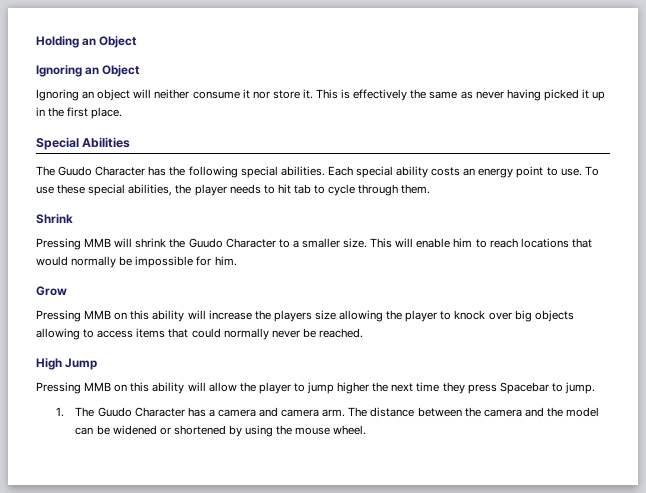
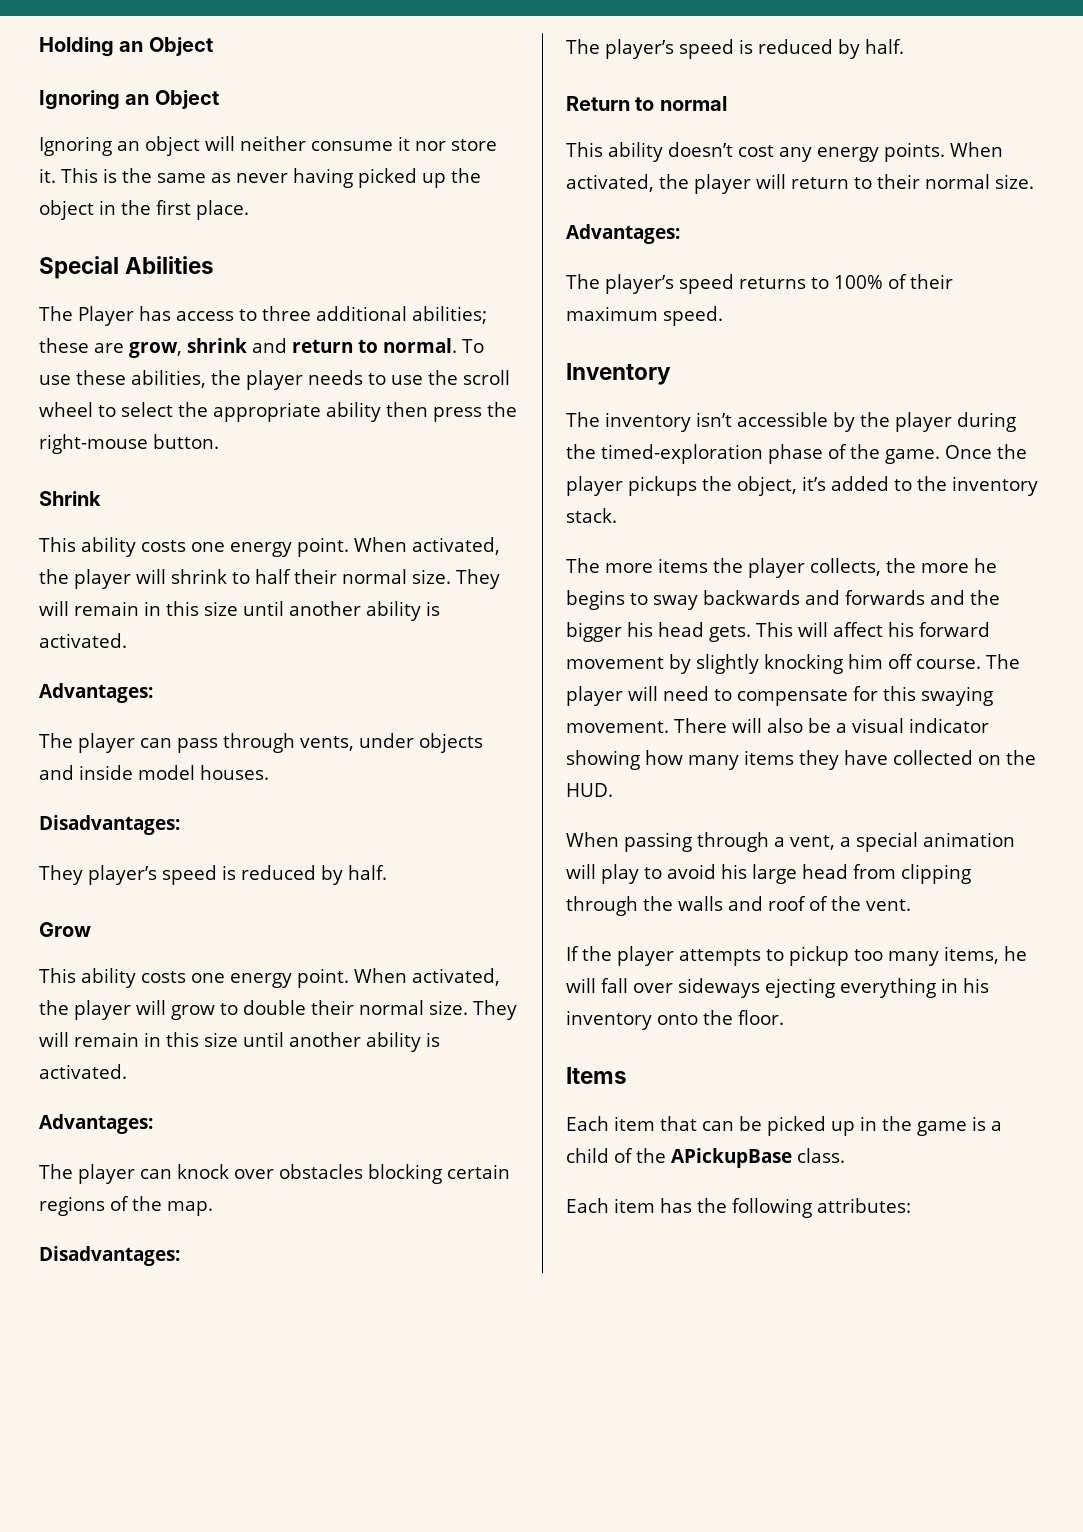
- This is effectively the same as never having picked it up in the first place.
+ This is the same as never having picked up the object in the first place.
- The Guudo Character has the following special abilities. Each special ability costs an energy point to use.
+ The Player has access to three additional abilities; these are grow, shrink and return to normal.
- To use these special abilities, the player needs to hit tab to cycle through them.
+ To use these abilities, the player needs to use the scroll wheel to select the appropriate ability then press the right-mouse button.
  Shrink
- Pressing MMB will shrink the Guudo Character to a smaller size. This will enable him to reach locations that would normally be impossible for him.
+ This ability costs one energy point. When activated, the player will shrink to half their normal size. They will remain in this size until another ability is activated.
+ Advantages:
+ The player can pass through vents, under objects and inside model houses.
+ Disadvantages:
+ They player’s speed is reduced by half.
  Grow
- Pressing MMB on this ability will increase the players size allowing the player to knock over big objects allowing to access items that could normally never be reached.
- High Jump
- Pressing MMB on this ability will allow the player to jump higher the next time they press Spacebar to jump.
- 1. The Guudo Character has a camera and camera arm. The distance between the camera and the model can be widened or shortened by using the mouse wheel.
+ This ability costs one energy point. When activated, the player will grow to double their normal size. They will remain in this size until another ability is activated.
+ Advantages:
+ The player can knock over obstacles blocking certain regions of the map.
+ Disadvantages:
+ The player’s speed is reduced by half.
+ Return to normal
+ This ability doesn’t cost any energy points. When activated, the player will return to their normal size.
+ Advantages:
+ The player’s speed returns to 100% of their maximum speed.
+ Inventory
+ The inventory isn’t accessible by the player during the timed-exploration phase of the game. Once the player pickups the object, it’s added to the inventory stack.
+ The more items the player collects, the more he begins to sway backwards and forwards and the bigger his head gets. This will affect his forward movement by slightly knocking him off course. The player will need to compensate for this swaying movement. There will also be a visual indicator showing how many items they have collected on the HUD.
+ When passing through a vent, a special animation will play to avoid his large head from clipping through the walls and roof of the vent.
+ If the player attempts to pickup too many items, he will fall over sideways ejecting everything in his inventory onto the floor.
+ Items
+ Each item that can be picked up in the game is a child of the APickupBase class.
+ Each item has the following attributes:

